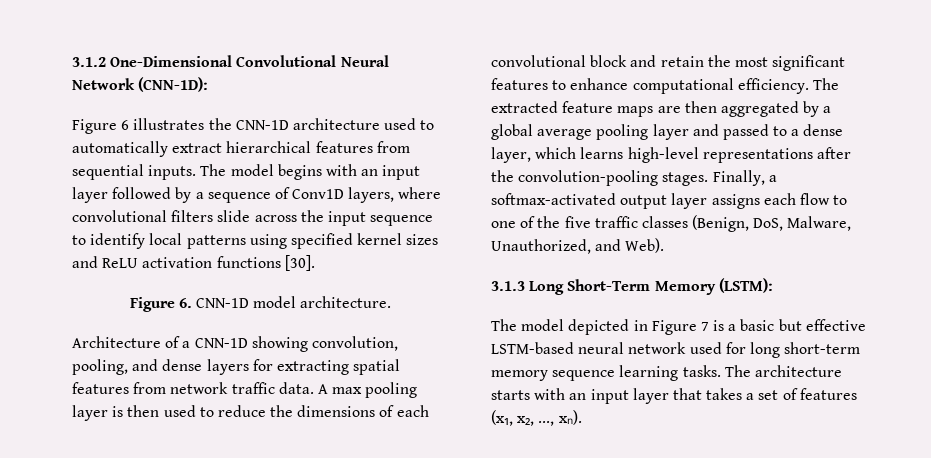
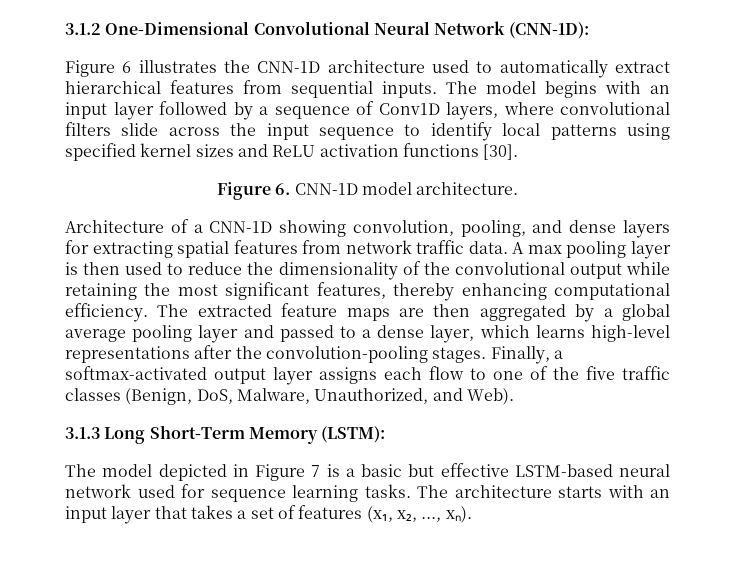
- A max pooling layer is then used to reduce the dimensions of each convolutional block and retain the most significant features to enhance computational efficiency.
+ A max pooling layer is then used to reduce the dimensionality of the convolutional output while retaining the most significant features, thereby enhancing computational efficiency.
- The model depicted in Figure 7 is a basic but effective LSTM-based neural network used for long short-term memory sequence learning tasks.
+ The model depicted in Figure 7 is a basic but effective LSTM-based neural network used for sequence learning tasks.

